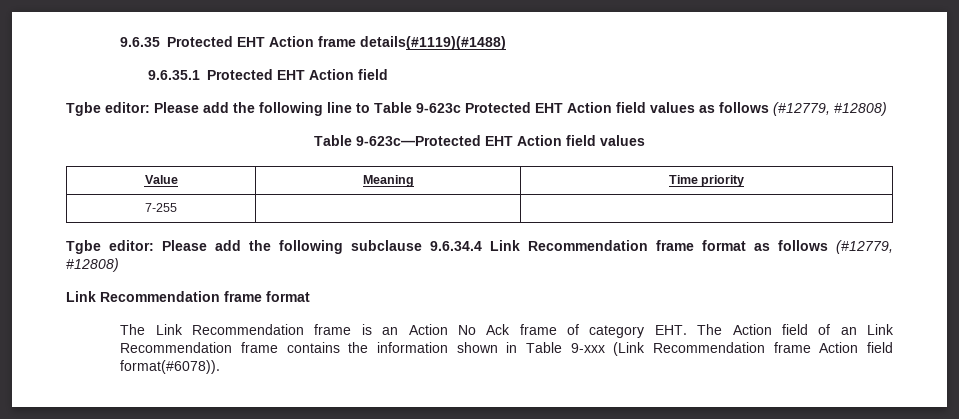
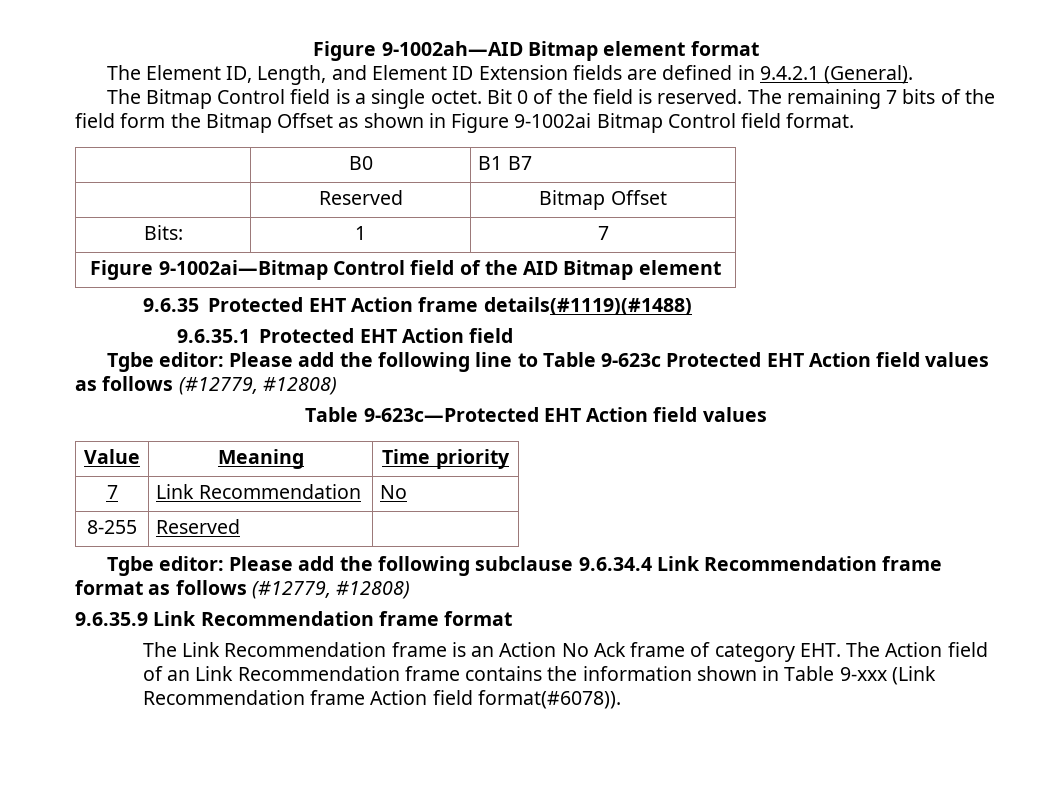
+ Figure 9-1002ah—AID Bitmap element format
+ The Element ID, Length, and Element ID Extension fields are defined in 9.4.2.1 (General).
+ The Bitmap Control field is a single octet. Bit 0 of the field is reserved. The remaining 7 bits of the field form the Bitmap Offset as shown in Figure 9-1002ai Bitmap Control field format.
+ | B0 | B1 B7
+ | Reserved | Bitmap Offset
+ Bits: | 1 | 7
+ Figure 9-1002ai—Bitmap Control field of the AID Bitmap element
- 7-255 | |
+ 7 | Link Recommendation | No
+ 8-255 | Reserved |
  Tgbe editor: Please add the following subclause 9.6.34.4 Link Recommendation frame format as follows (#12779, #12808)
- Link Recommendation frame format
+ 9.6.35.9 Link Recommendation frame format

